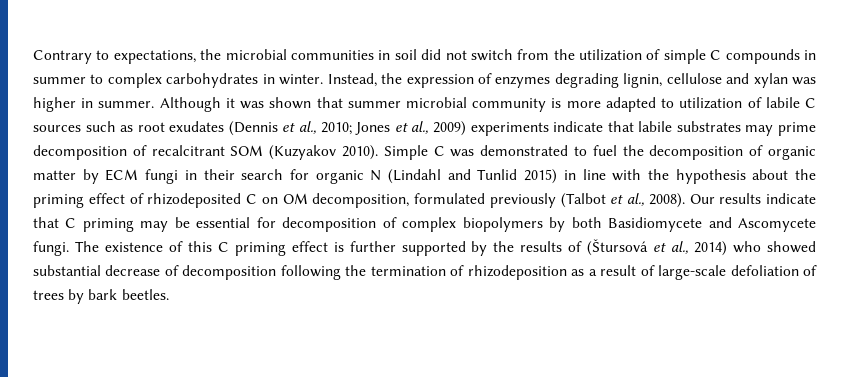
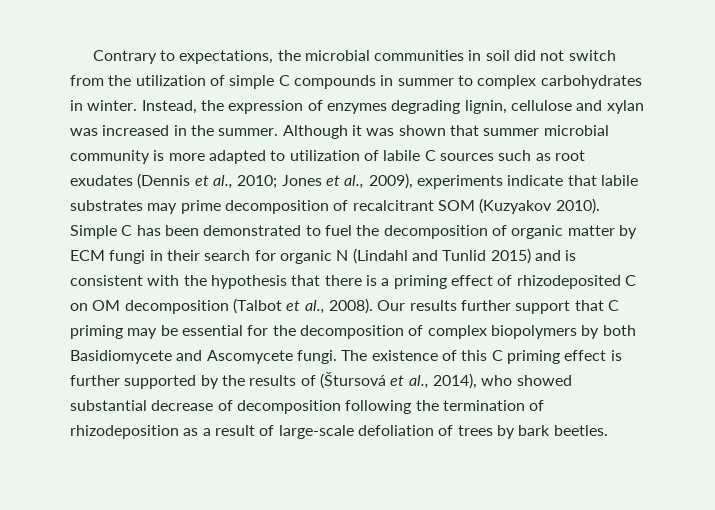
- Instead, the expression of enzymes degrading lignin, cellulose and xylan was higher in summer.
+ Instead, the expression of enzymes degrading lignin, cellulose and xylan was increased in the summer.
- Although it was shown that summer microbial community is more adapted to utilization of labile C sources such as root exudates (Dennis et al., 2010; Jones et al., 2009) experiments indicate that labile substrates may prime decomposition of recalcitrant SOM (Kuzyakov 2010).
+ Although it was shown that summer microbial community is more adapted to utilization of labile C sources such as root exudates (Dennis et al., 2010; Jones et al., 2009), experiments indicate that labile substrates may prime decomposition of recalcitrant SOM (Kuzyakov 2010).
- Simple C was demonstrated to fuel the decomposition of organic matter by ECM fungi in their search for organic N (Lindahl and Tunlid 2015) in line with the hypothesis about the priming effect of rhizodeposited C on OM decomposition, formulated previously (Talbot et al., 2008).
+ Simple C has been demonstrated to fuel the decomposition of organic matter by ECM fungi in their search for organic N (Lindahl and Tunlid 2015) and is consistent with the hypothesis that there is a priming effect of rhizodeposited C on OM decomposition (Talbot et al., 2008).
- Our results indicate that C priming may be essential for decomposition of complex biopolymers by both Basidiomycete and Ascomycete fungi.
+ Our results further support that C priming may be essential for the decomposition of complex biopolymers by both Basidiomycete and Ascomycete fungi.
- The existence of this C priming effect is further supported by the results of (Štursová et al., 2014) who showed substantial decrease of decomposition following the termination of rhizodeposition as a result of large-scale defoliation of trees by bark beetles.
+ The existence of this C priming effect is further supported by the results of (Štursová et al., 2014), who showed substantial decrease of decomposition following the termination of rhizodeposition as a result of large-scale defoliation of trees by bark beetles.

